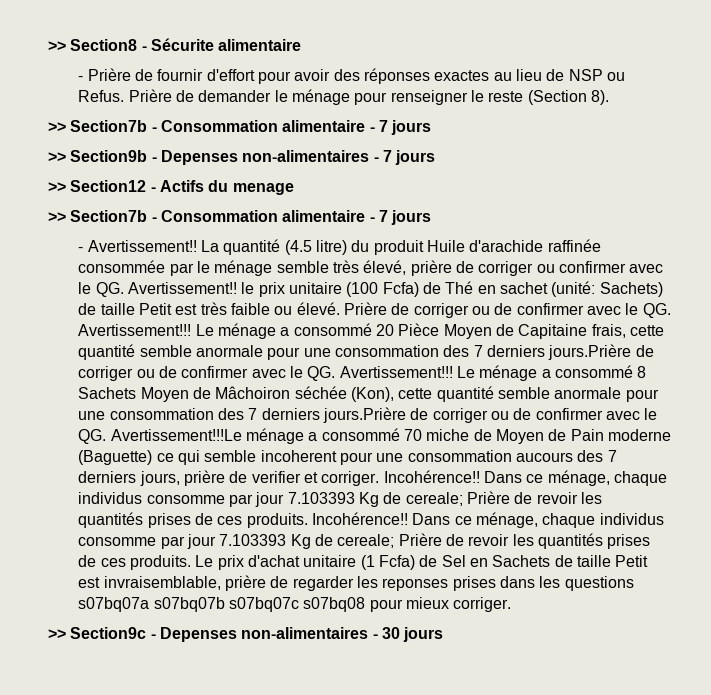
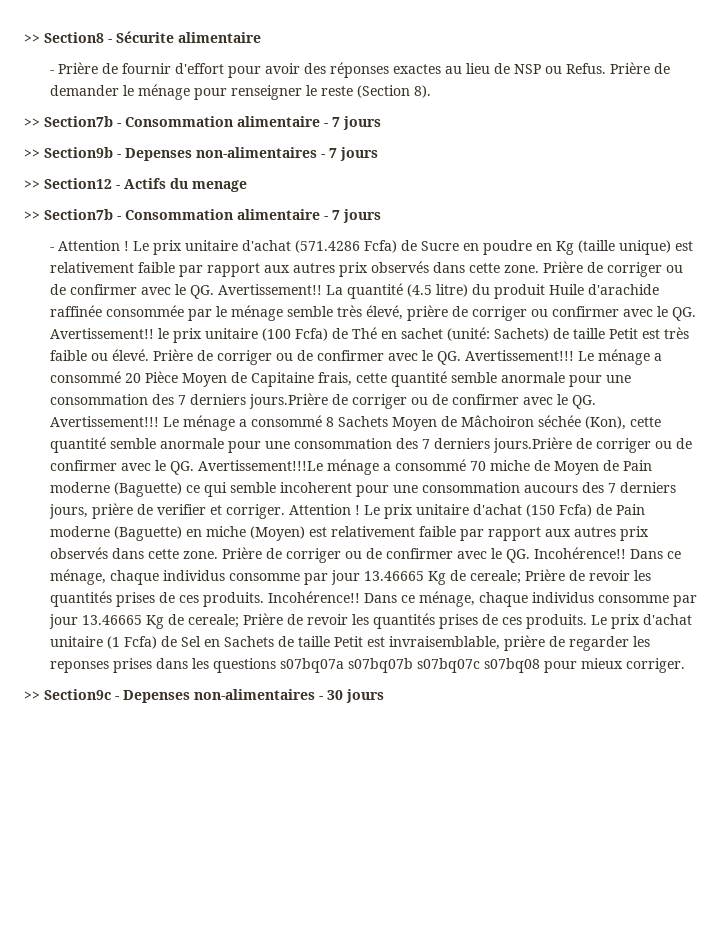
- - Avertissement!!
+ - Attention ! Le prix unitaire d'achat (571.4286 Fcfa) de Sucre en poudre en Kg (taille unique) est relativement faible par rapport aux autres prix observés dans cette zone. Prière de corriger ou de confirmer avec le QG. Avertissement!!
- Le ménage a consommé 8 Sachets Moyen de Mâchoiron séchée (Kon), cette quantité semble anormale pour une consommation des 7 derniers jours.Prière de corriger ou de confirmer avec le QG. Avertissement!!!Le ménage a consommé 70 miche de Moyen de Pain moderne (Baguette) ce qui semble incoherent pour une consommation aucours des 7 derniers jours, prière de verifier et corriger. Incohérence!! Dans ce ménage, chaque individus consomme par jour 7.103393 Kg de cereale; Prière de revoir les quantités prises de ces produits. Incohérence!! Dans ce ménage, chaque individus consomme par jour 7.103393 Kg de cereale; Prière de revoir les quantités prises de ces produits.
+ Le ménage a consommé 8 Sachets Moyen de Mâchoiron séchée (Kon), cette quantité semble anormale pour une consommation des 7 derniers jours.Prière de corriger ou de confirmer avec le QG. Avertissement!!!Le ménage a consommé 70 miche de Moyen de Pain moderne (Baguette) ce qui semble incoherent pour une consommation aucours des 7 derniers jours, prière de verifier et corriger. Attention ! Le prix unitaire d'achat (150 Fcfa) de Pain moderne (Baguette) en miche (Moyen) est relativement faible par rapport aux autres prix observés dans cette zone. Prière de corriger ou de confirmer avec le QG. Incohérence!! Dans ce ménage, chaque individus consomme par jour 13.46665 Kg de cereale; Prière de revoir les quantités prises de ces produits. Incohérence!! Dans ce ménage, chaque individus consomme par jour 13.46665 Kg de cereale; Prière de revoir les quantités prises de ces produits.

